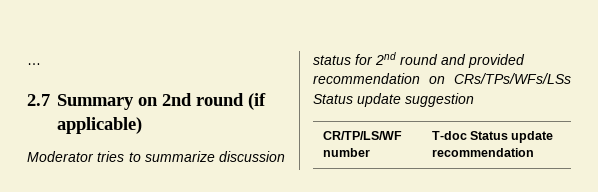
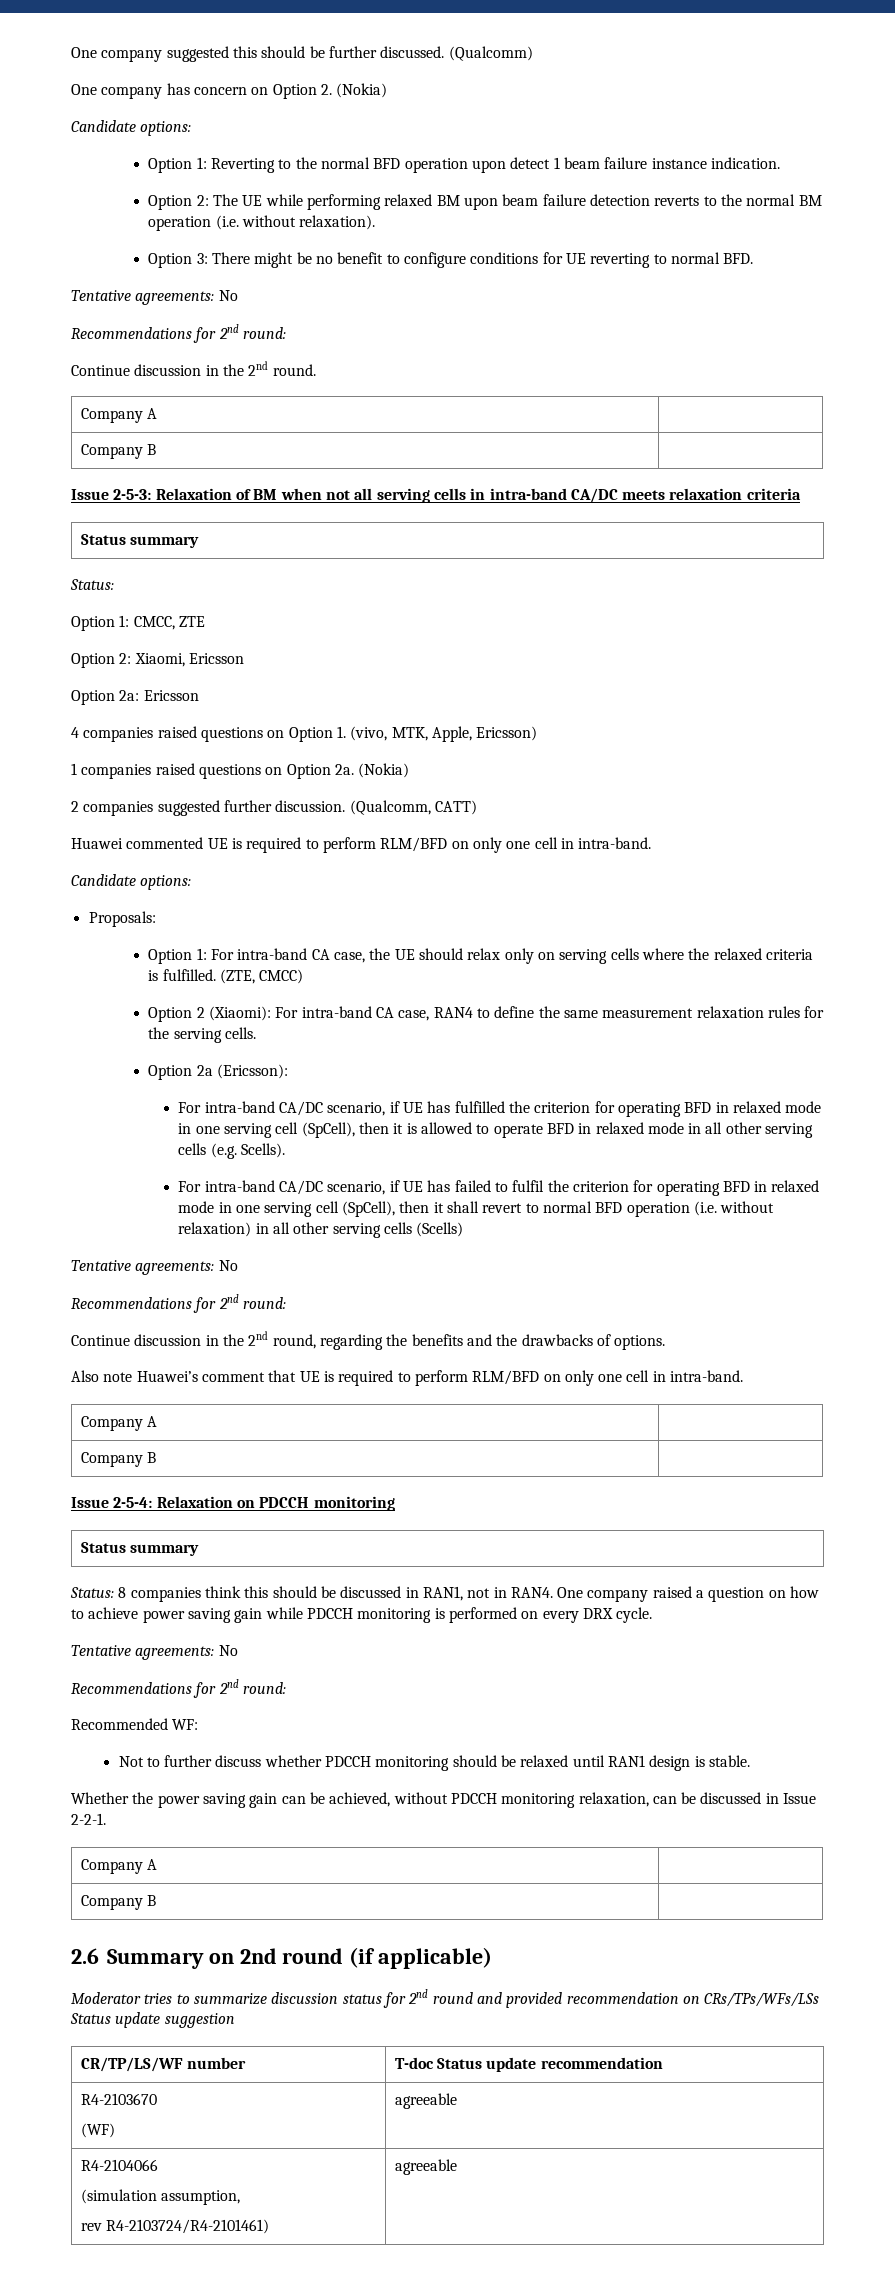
- …
- 2.7 Summary on 2nd round (if applicable)
+ One company suggested this should be further discussed. (Qualcomm)
+ One company has concern on Option 2. (Nokia)
+ Candidate options:
+ Option 1: Reverting to the normal BFD operation upon detect 1 beam failure instance indication.
+ Option 2: The UE while performing relaxed BM upon beam failure detection reverts to the normal BM operation (i.e. without relaxation).
+ Option 3: There might be no benefit to configure conditions for UE reverting to normal BFD.
+ Tentative agreements: No
+ Recommendations for 2nd round:
+ Continue discussion in the 2nd round.
+ Company A |
+ Company B |
+ Issue 2-5-3: Relaxation of BM when not all serving cells in intra-band CA/DC meets relaxation criteria
+ Status summary
+ Status:
+ Option 1: CMCC, ZTE
+ Option 2: Xiaomi, Ericsson
+ Option 2a: Ericsson
+ 4 companies raised questions on Option 1. (vivo, MTK, Apple, Ericsson)
+ 1 companies raised questions on Option 2a. (Nokia)
+ 2 companies suggested further discussion. (Qualcomm, CATT)
+ Huawei commented UE is required to perform RLM/BFD on only one cell in intra-band.
+ Candidate options:
+ Proposals:
+ Option 1: For intra-band CA case, the UE should relax only on serving cells where the relaxed criteria is fulfilled. (ZTE, CMCC)
+ Option 2 (Xiaomi): For intra-band CA case, RAN4 to define the same measurement relaxation rules for the serving cells.
+ Option 2a (Ericsson):
+ For intra-band CA/DC scenario, if UE has fulfilled the criterion for operating BFD in relaxed mode in one serving cell (SpCell), then it is allowed to operate BFD in relaxed mode in all other serving cells (e.g. Scells).
+ For intra-band CA/DC scenario, if UE has failed to fulfil the criterion for operating BFD in relaxed mode in one serving cell (SpCell), then it shall revert to normal BFD operation (i.e. without relaxation) in all other serving cells (Scells)
+ Tentative agreements: No
+ Recommendations for 2nd round:
+ Continue discussion in the 2nd round, regarding the benefits and the drawbacks of options.
+ Also note Huawei’s comment that UE is required to perform RLM/BFD on only one cell in intra-band.
+ Company A |
+ Company B |
+ Issue 2-5-4: Relaxation on PDCCH monitoring
+ Status summary
+ Status: 8 companies think this should be discussed in RAN1, not in RAN4. One company raised a question on how to achieve power saving gain while PDCCH monitoring is performed on every DRX cycle.
+ Tentative agreements: No
+ Recommendations for 2nd round:
+ Recommended WF:
+ Not to further discuss whether PDCCH monitoring should be relaxed until RAN1 design is stable.
+ Whether the power saving gain can be achieved, without PDCCH monitoring relaxation, can be discussed in Issue 2-2-1.
+ Company A |
+ Company B |
+ 2.6 Summary on 2nd round (if applicable)
+ R4-2103670
+ (WF) | agreeable
+ R4-2104066
+ (simulation assumption,
+ rev R4-2103724/R4-2101461) | agreeable

